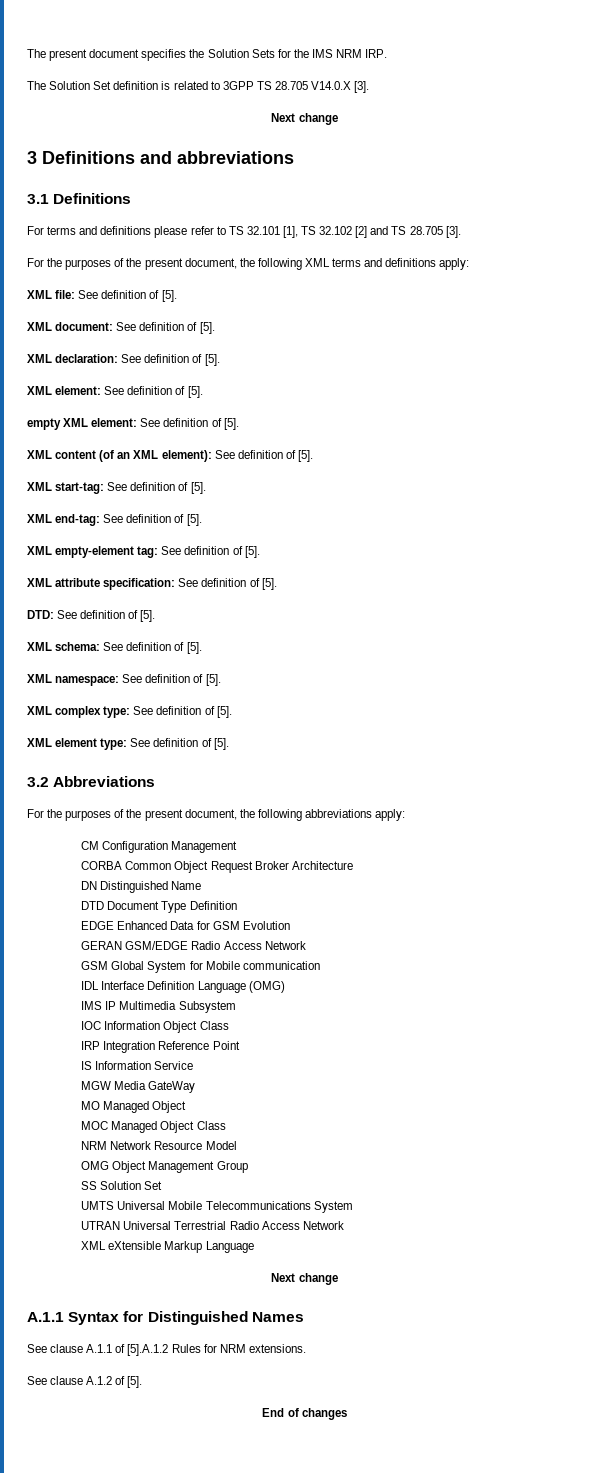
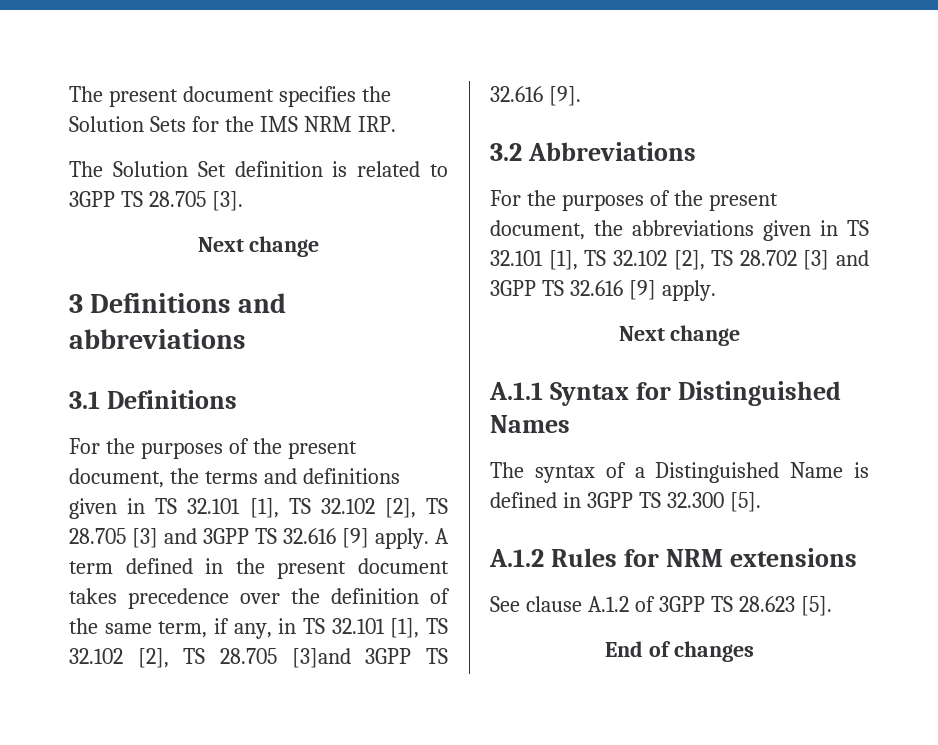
- The Solution Set definition is related to 3GPP TS 28.705 V14.0.X [3].
+ The Solution Set definition is related to 3GPP TS 28.705 [3].
- For terms and definitions please refer to TS 32.101 [1], TS 32.102 [2] and TS 28.705 [3].
- For the purposes of the present document, the following XML terms and definitions apply:
- XML file: See definition of [5].
- XML document: See definition of [5].
- XML declaration: See definition of [5].
- XML element: See definition of [5].
- empty XML element: See definition of [5].
- XML content (of an XML element): See definition of [5].
- XML start-tag: See definition of [5].
- XML end-tag: See definition of [5].
- XML empty-element tag: See definition of [5].
- XML attribute specification: See definition of [5].
- DTD: See definition of [5].
- XML schema: See definition of [5].
- XML namespace: See definition of [5].
- XML complex type: See definition of [5].
- XML element type: See definition of [5].
+ For the purposes of the present document, the terms and definitions given in TS 32.101 [1], TS 32.102 [2], TS 28.705 [3] and 3GPP TS 32.616 [9] apply. A term defined in the present document takes precedence over the definition of the same term, if any, in TS 32.101 [1], TS 32.102 [2], TS 28.705 [3]and 3GPP TS 32.616 [9].
- For the purposes of the present document, the following abbreviations apply:
- CM Configuration Management
- CORBA Common Object Request Broker Architecture
- DN Distinguished Name
- DTD Document Type Definition
- EDGE Enhanced Data for GSM Evolution
- GERAN GSM/EDGE Radio Access Network
- GSM Global System for Mobile communication
- IDL Interface Definition Language (OMG)
- IMS IP Multimedia Subsystem
- IOC Information Object Class
- IRP Integration Reference Point
- IS Information Service
- MGW Media GateWay
- MO Managed Object
- MOC Managed Object Class
- NRM Network Resource Model
- OMG Object Management Group
- SS Solution Set
- UMTS Universal Mobile Telecommunications System
- UTRAN Universal Terrestrial Radio Access Network
- XML eXtensible Markup Language
+ For the purposes of the present document, the abbreviations given in TS 32.101 [1], TS 32.102 [2], TS 28.702 [3] and 3GPP TS 32.616 [9] apply.
- See clause A.1.1 of [5].A.1.2 Rules for NRM extensions.
+ The syntax of a Distinguished Name is defined in 3GPP TS 32.300 [5].
+ A.1.2 Rules for NRM extensions
- See clause A.1.2 of [5].
+ See clause A.1.2 of 3GPP TS 28.623 [5].

